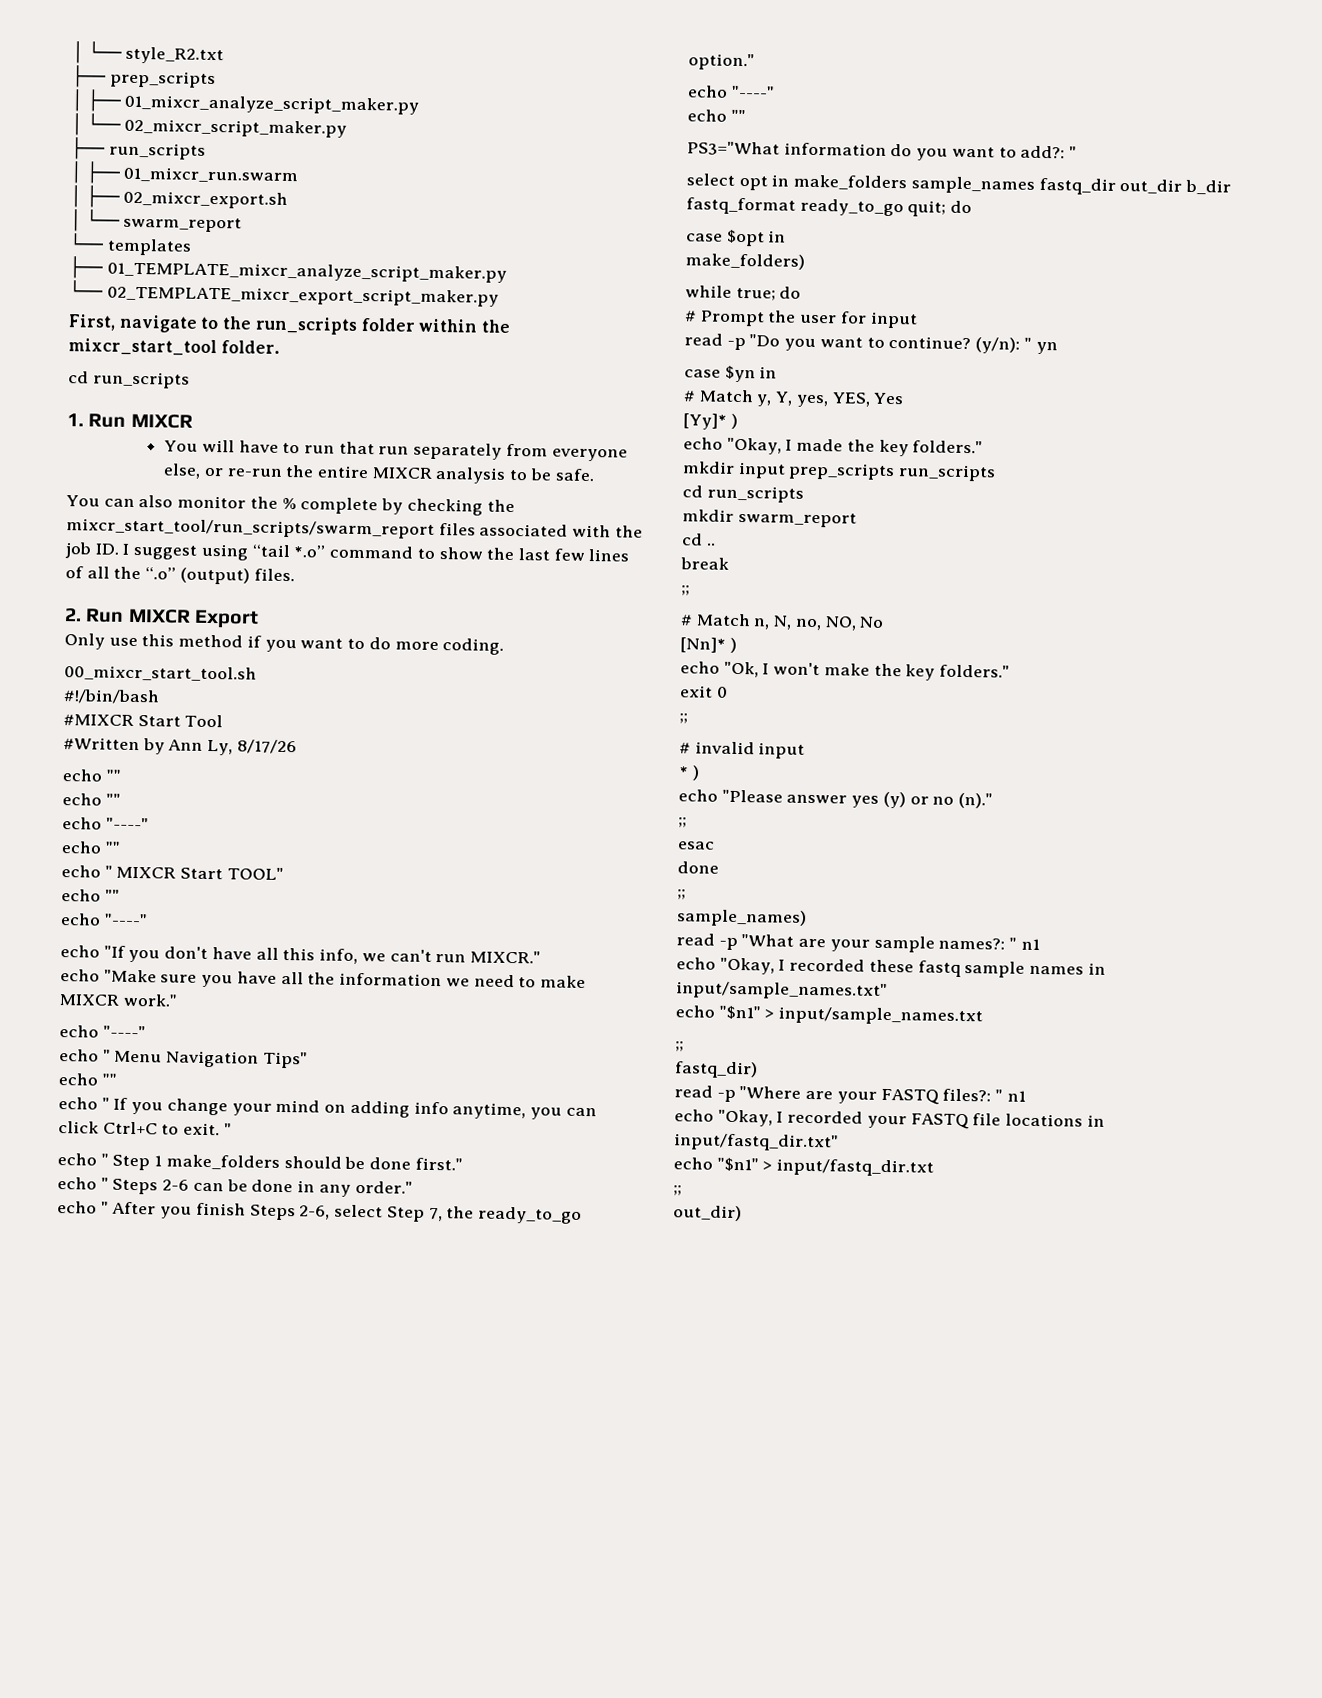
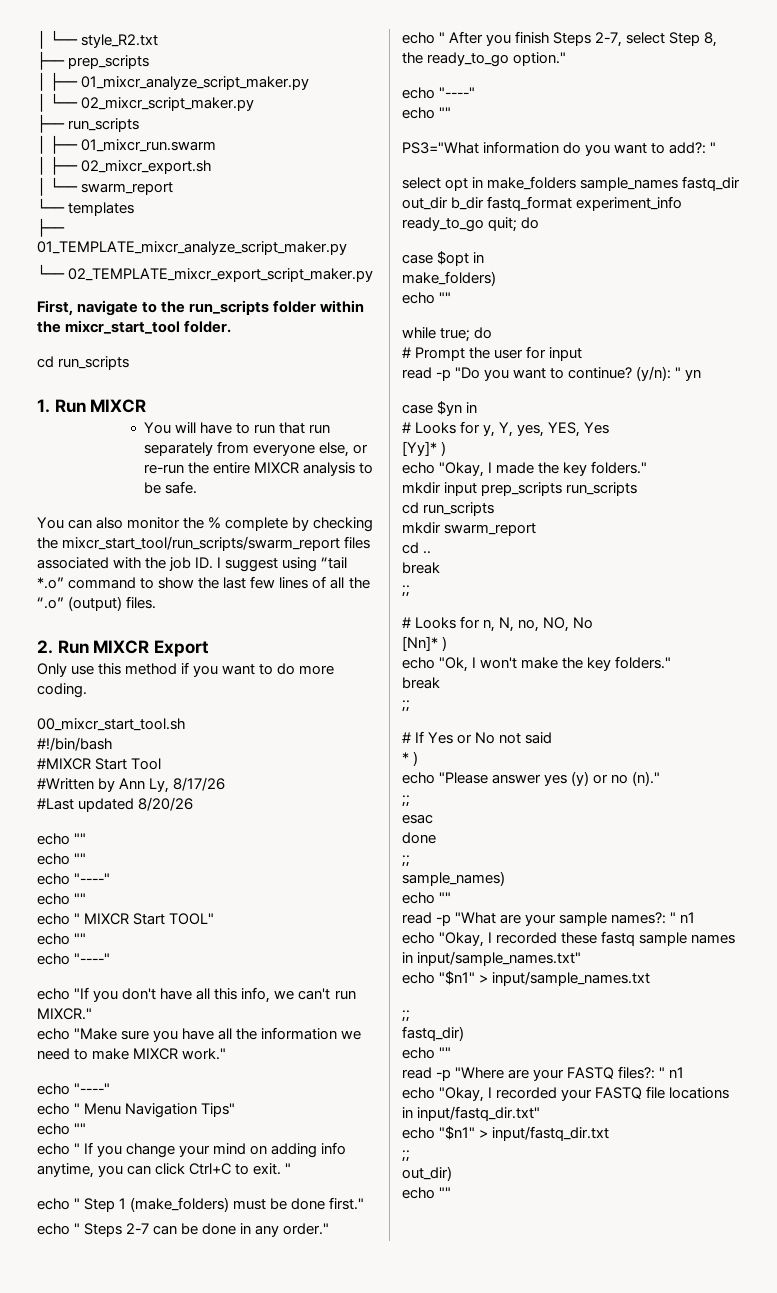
+ #Last updated 8/20/26
- echo " Step 1 make_folders should be done first."
+ echo " Step 1 (make_folders) must be done first."
- echo " Steps 2-6 can be done in any order."
+ echo " Steps 2-7 can be done in any order."
- echo " After you finish Steps 2-6, select Step 7, the ready_to_go option."
+ echo " After you finish Steps 2-7, select Step 8, the ready_to_go option."
- select opt in make_folders sample_names fastq_dir out_dir b_dir fastq_format ready_to_go quit; do
+ select opt in make_folders sample_names fastq_dir out_dir b_dir fastq_format experiment_info ready_to_go quit; do
  make_folders)
+ echo ""
- # Match y, Y, yes, YES, Yes
+ # Looks for y, Y, yes, YES, Yes
- # Match n, N, no, NO, No
+ # Looks for n, N, no, NO, No
  echo "Ok, I won't make the key folders."
- exit 0
+ break
  ;;
- # invalid input
+ # If Yes or No not said
  sample_names)
+ echo ""
  fastq_dir)
+ echo ""
  out_dir)
+ echo ""

